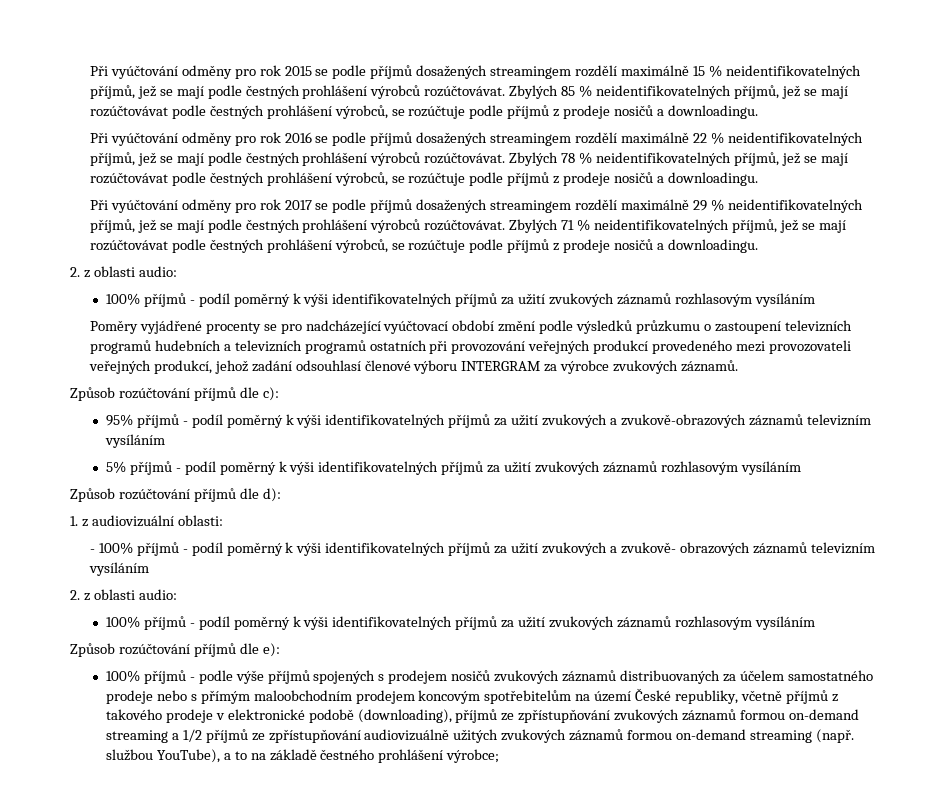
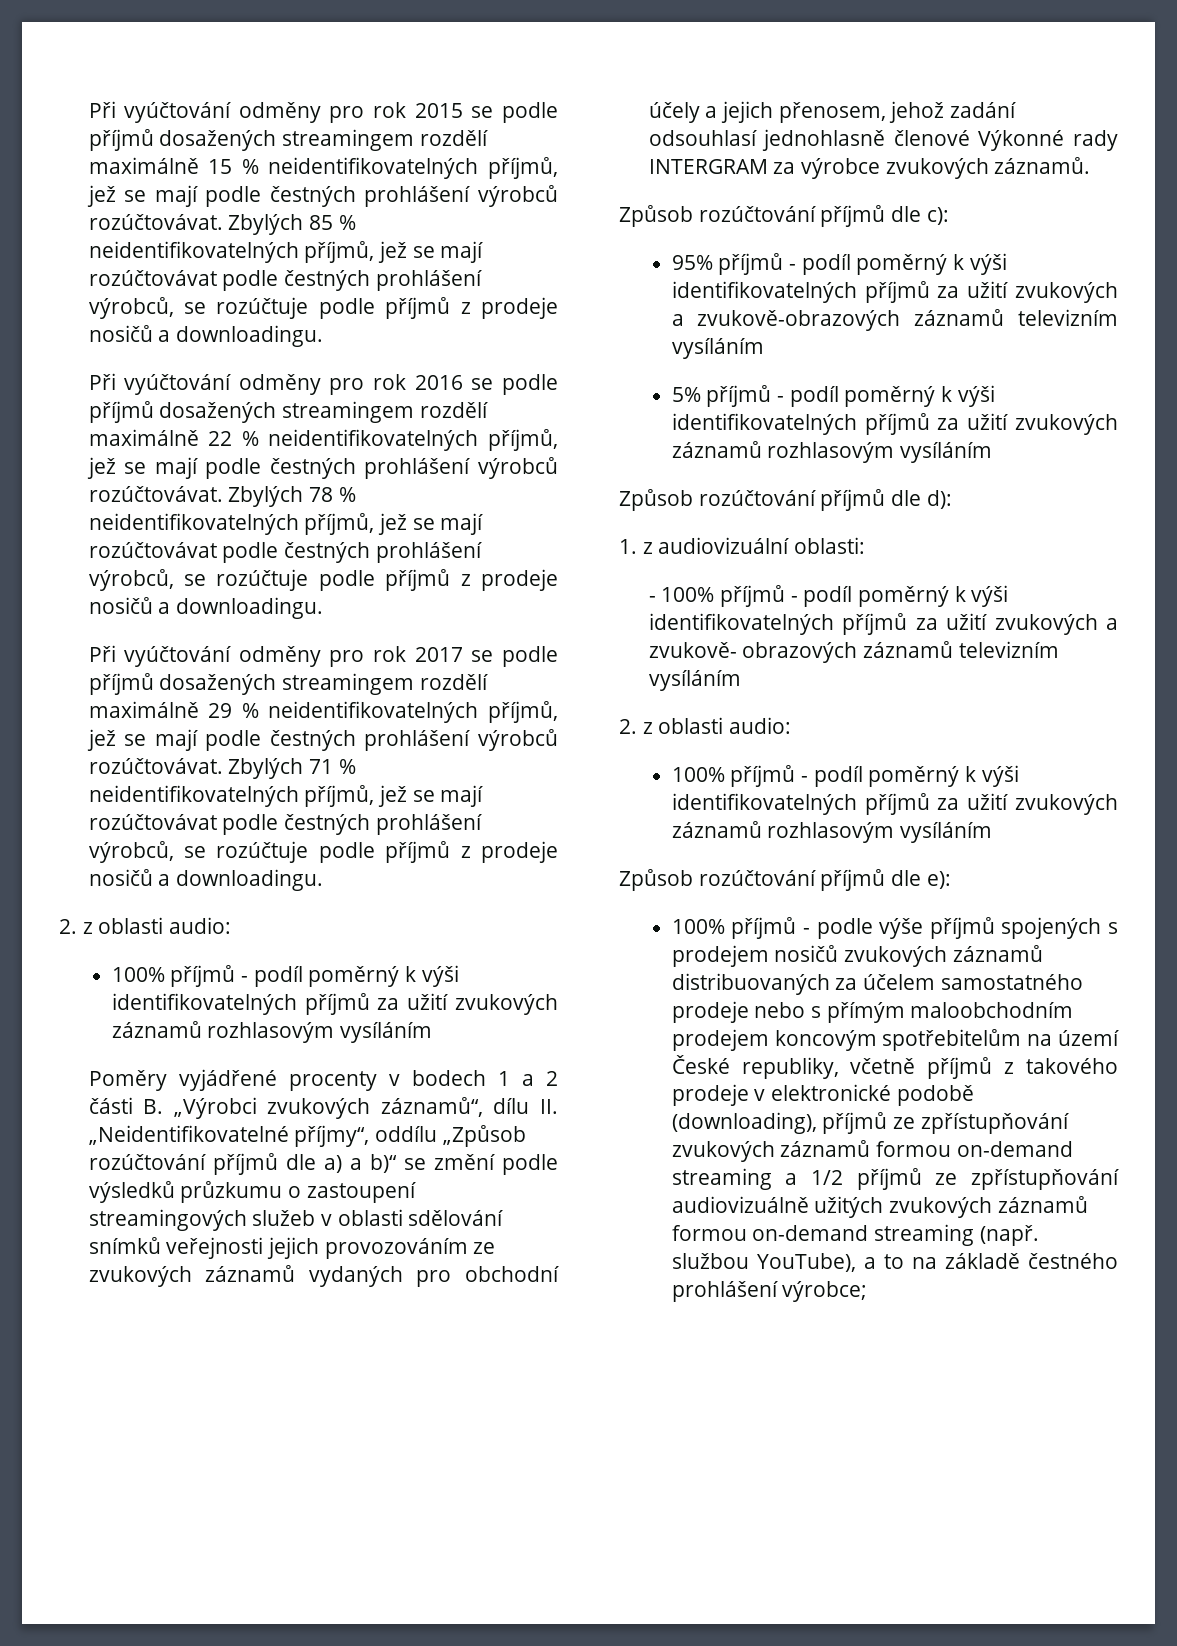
- Poměry vyjádřené procenty se pro nadcházející vyúčtovací období změní podle výsledků průzkumu o zastoupení televizních programů hudebních a televizních programů ostatních při provozování veřejných produkcí provedeného mezi provozovateli veřejných produkcí, jehož zadání odsouhlasí členové výboru INTERGRAM za výrobce zvukových záznamů.
+ Poměry vyjádřené procenty v bodech 1 a 2 části B. „Výrobci zvukových záznamů“, dílu II. „Neidentifikovatelné příjmy“, oddílu „Způsob rozúčtování příjmů dle a) a b)“ se změní podle výsledků průzkumu o zastoupení streamingových služeb v oblasti sdělování snímků veřejnosti jejich provozováním ze zvukových záznamů vydaných pro obchodní účely a jejich přenosem, jehož zadání odsouhlasí jednohlasně členové Výkonné rady INTERGRAM za výrobce zvukových záznamů.

